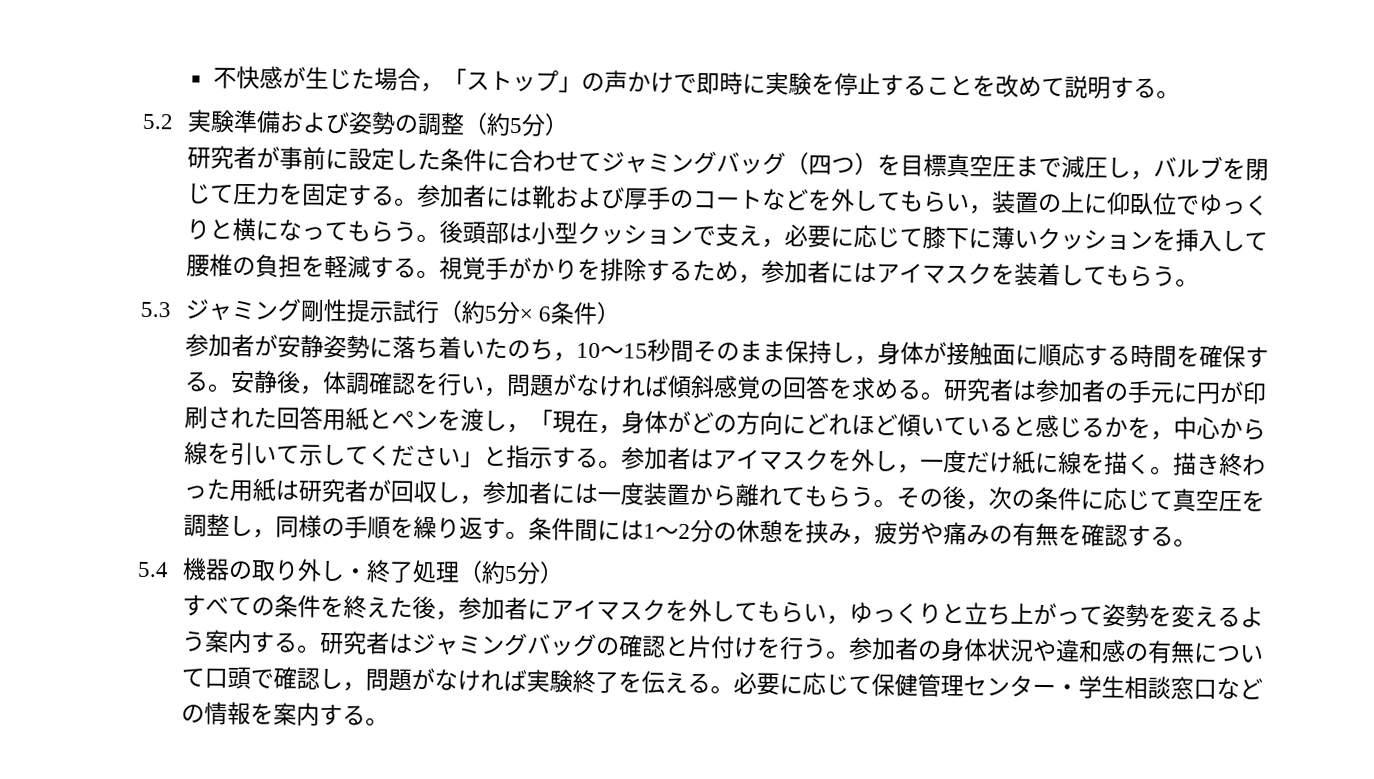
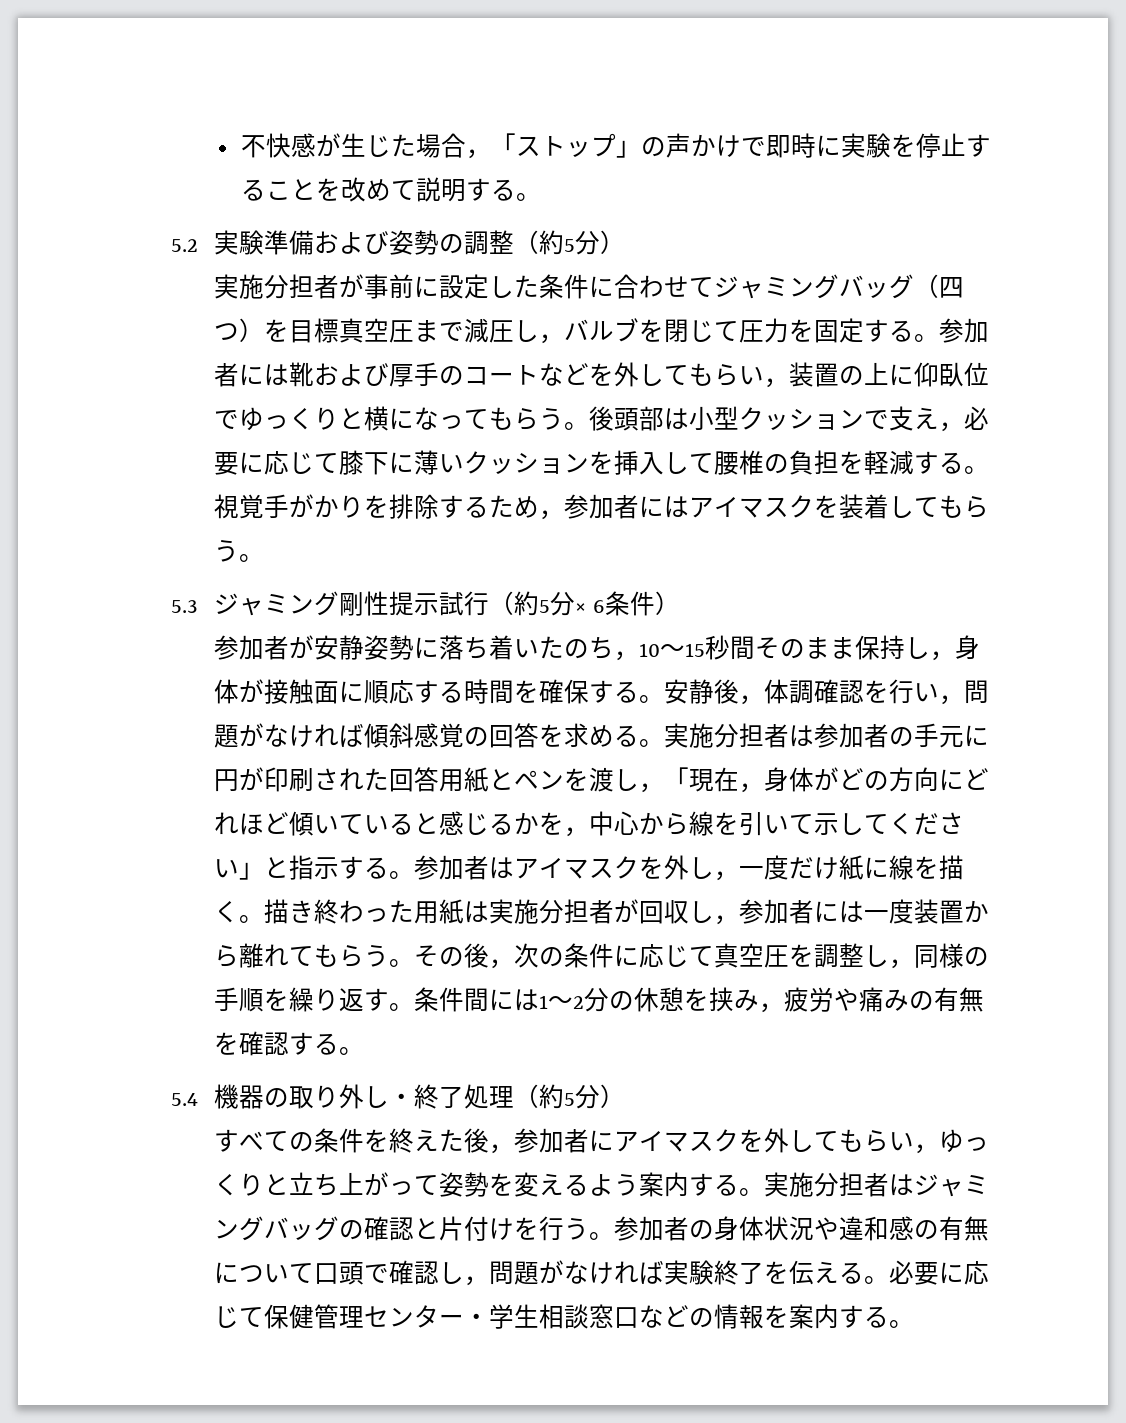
- 研究者が事前に設定した条件に合わせてジャミングバッグ（四つ）を目標真空圧まで減圧し，バルブを閉じて圧力を固定する。
+ 実施分担者が事前に設定した条件に合わせてジャミングバッグ（四つ）を目標真空圧まで減圧し，バルブを閉じて圧力を固定する。
- 研究者は参加者の手元に円が印刷された回答用紙とペンを渡し，「現在，身体がどの方向にどれほど傾いていると感じるかを，中心から線を引いて示してください」と指示する。
+ 実施分担者は参加者の手元に円が印刷された回答用紙とペンを渡し，「現在，身体がどの方向にどれほど傾いていると感じるかを，中心から線を引いて示してください」と指示する。
- 描き終わった用紙は研究者が回収し，参加者には一度装置から離れてもらう。
+ 描き終わった用紙は実施分担者が回収し，参加者には一度装置から離れてもらう。
- 研究者はジャミングバッグの確認と片付けを行う。
+ 実施分担者はジャミングバッグの確認と片付けを行う。

